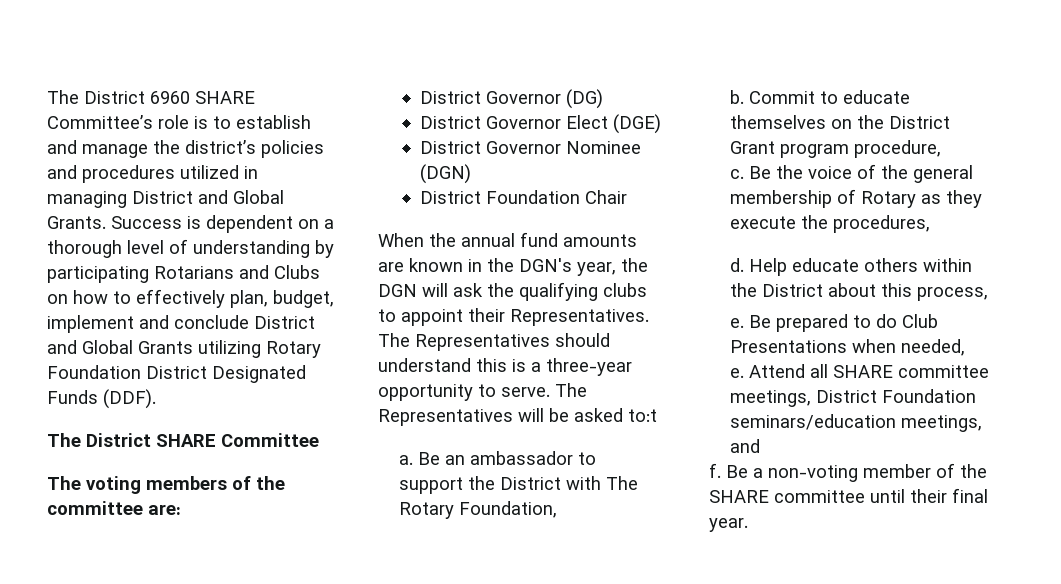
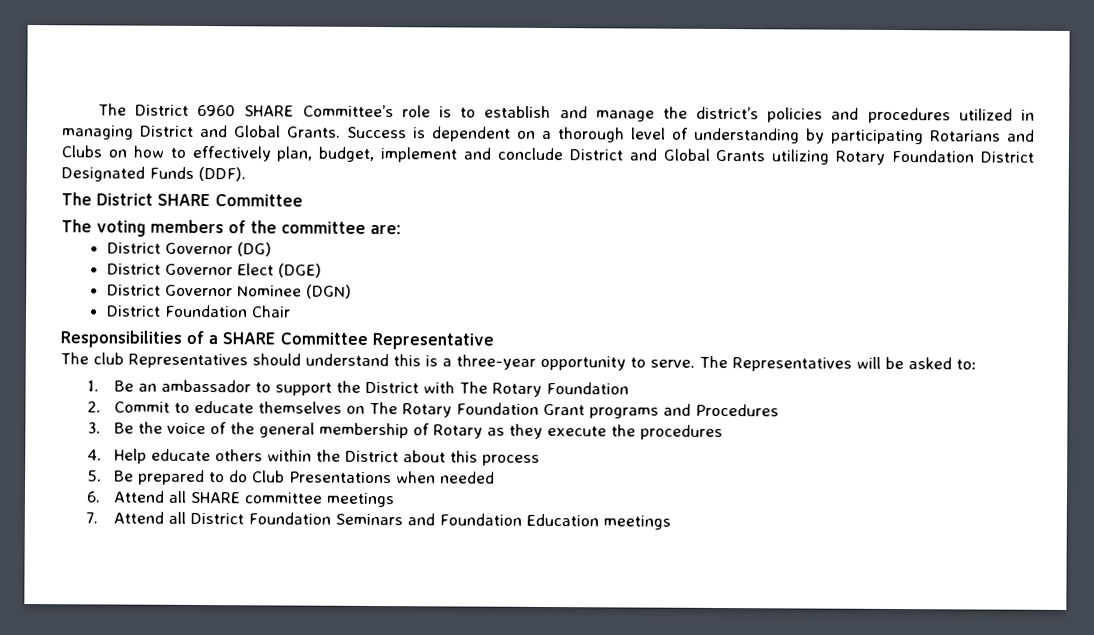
- When the annual fund amounts are known in the DGN's year, the DGN will ask the qualifying clubs to appoint their Representatives. The Representatives should understand this is a three-year opportunity to serve.
+ Responsibilities of a SHARE Committee Representative
+ The club Representatives should understand this is a three-year opportunity to serve.
- The Representatives will be asked to:t
- a. Be an ambassador to support the District with The Rotary Foundation,
- b. Commit to educate themselves on the District Grant program procedure,
- c. Be the voice of the general membership of Rotary as they execute the procedures,
- d. Help educate others within the District about this process,
- e. Be prepared to do Club Presentations when needed,
- e. Attend all SHARE committee meetings, District Foundation seminars/education meetings, and
- f. Be a non-voting member of the SHARE committee until their final year.
+ The Representatives will be asked to:
+ 1. Be an ambassador to support the District with The Rotary Foundation
+ 2. Commit to educate themselves on The Rotary Foundation Grant programs and Procedures
+ 3. Be the voice of the general membership of Rotary as they execute the procedures
+ 4. Help educate others within the District about this process
+ 5. Be prepared to do Club Presentations when needed
+ 6. Attend all SHARE committee meetings
+ 7. Attend all District Foundation Seminars and Foundation Education meetings

